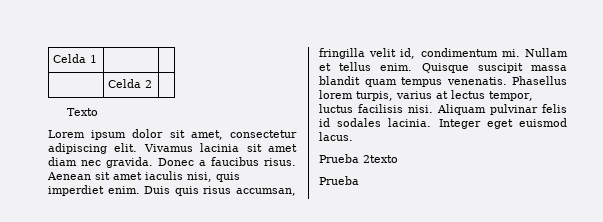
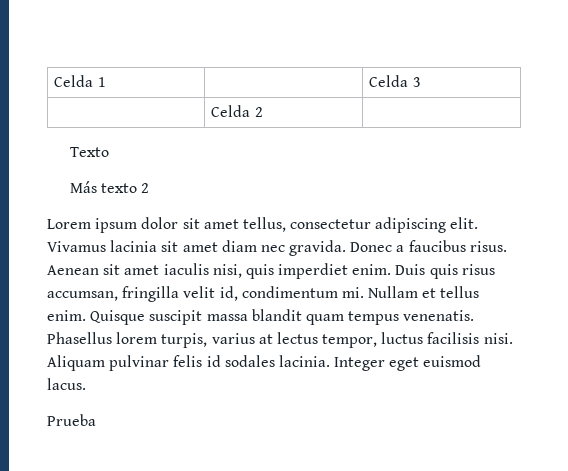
- Celda 1 | |
+ Celda 1 | | Celda 3
+ Más texto 2
- Lorem ipsum dolor sit amet, consectetur adipiscing elit.
+ Lorem ipsum dolor sit amet tellus, consectetur adipiscing elit.
- Prueba 2texto

